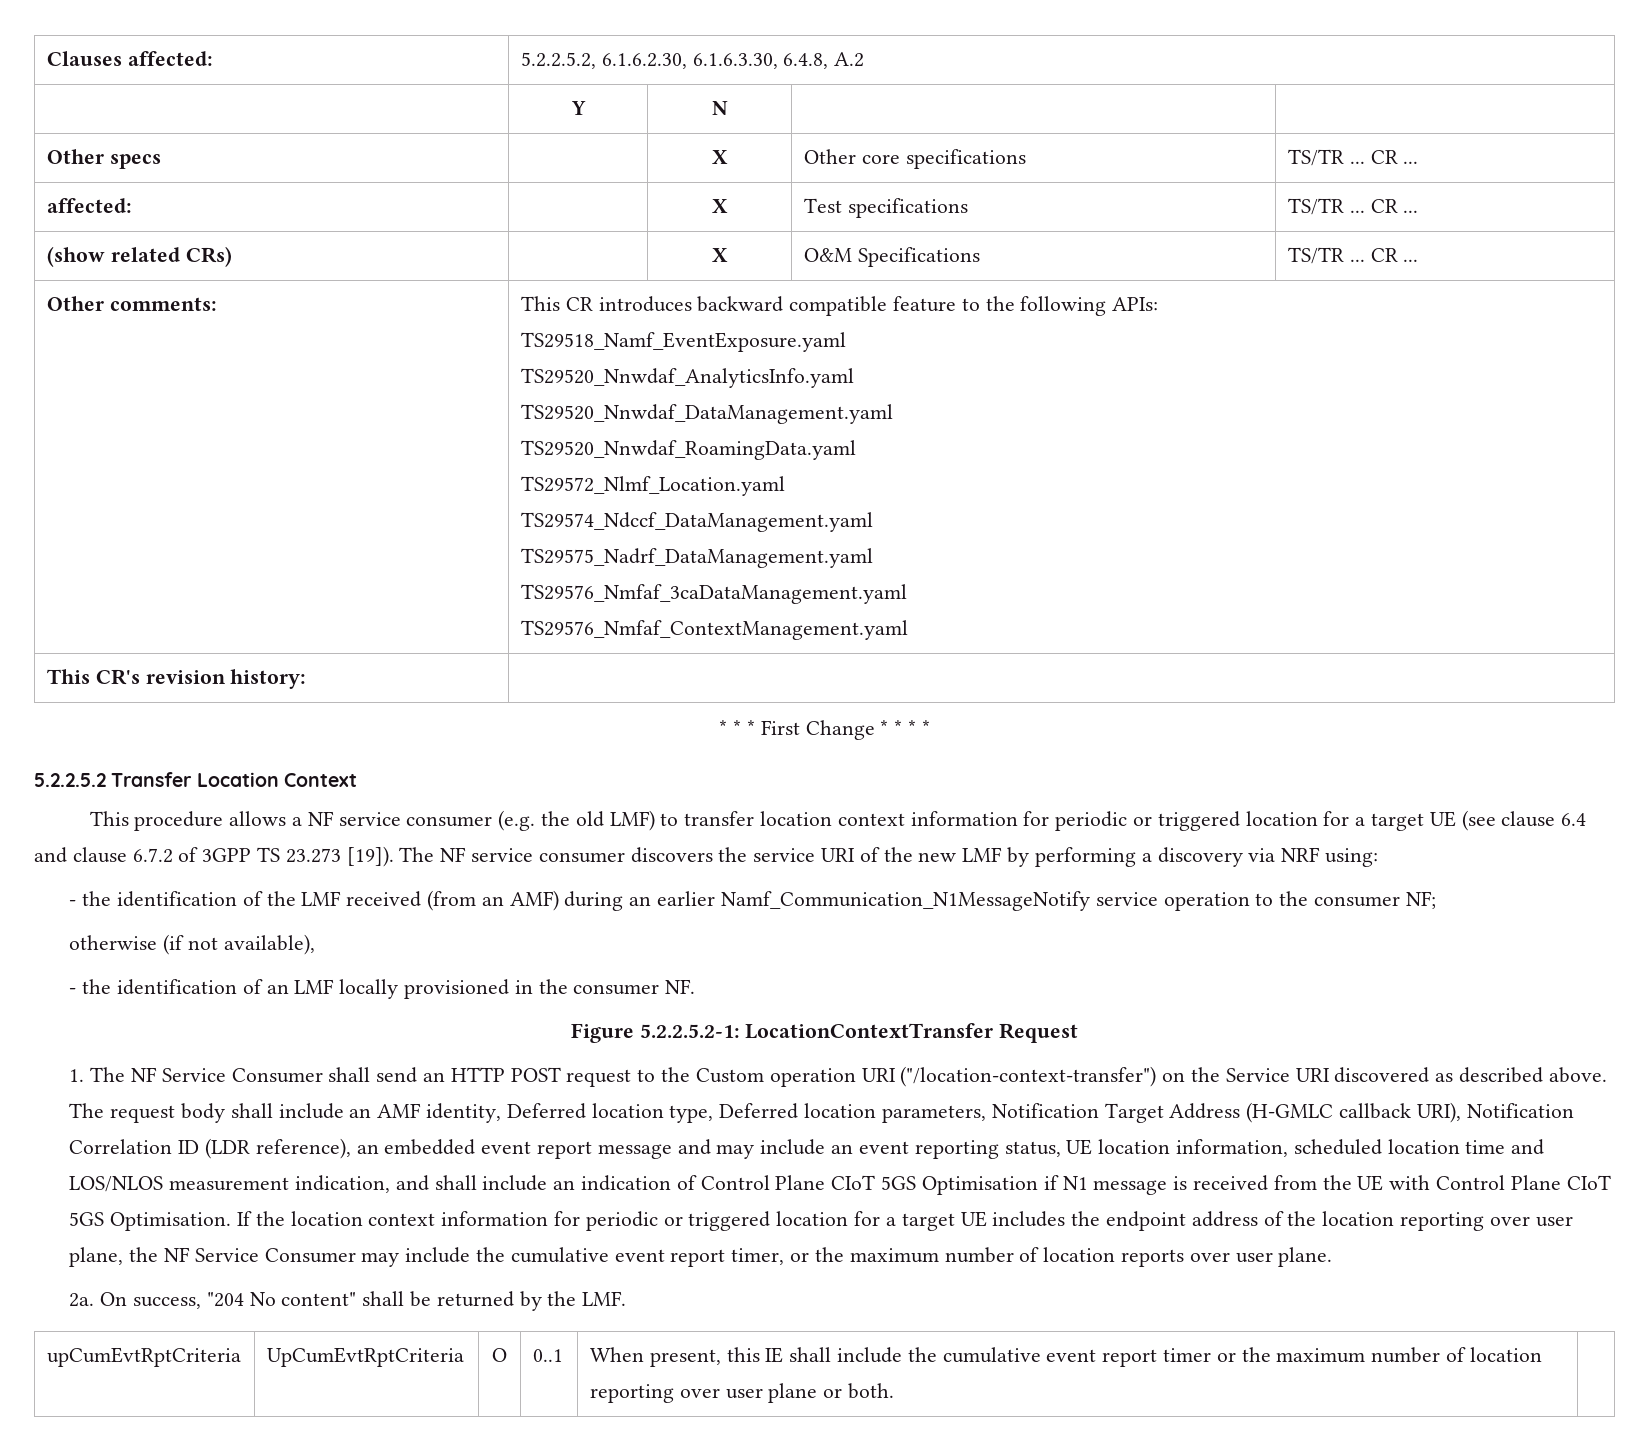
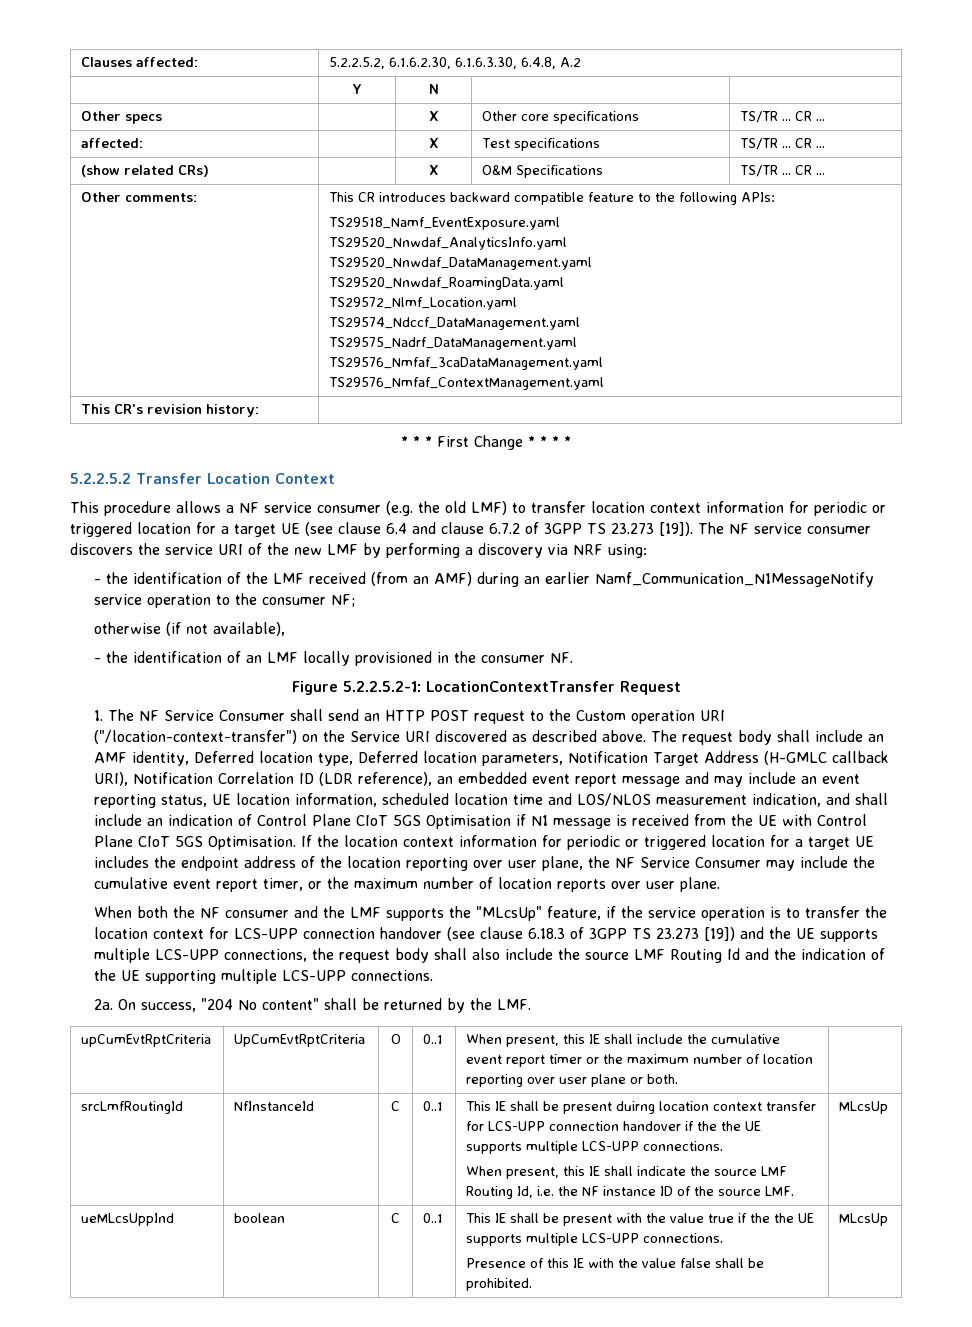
+ When both the NF consumer and the LMF supports the "MLcsUp" feature, if the service operation is to transfer the location context for LCS-UPP connection handover (see clause 6.18.3 of 3GPP TS 23.273 [19]) and the UE supports multiple LCS-UPP connections, the request body shall also include the source LMF Routing Id and the indication of the UE supporting multiple LCS-UPP connections.
+ srcLmfRoutingId | NfInstanceId | C | 0..1 | This IE shall be present duirng location context transfer for LCS-UPP connection handover if the the UE supports multiple LCS-UPP connections.
+ When present, this IE shall indicate the source LMF Routing Id, i.e. the NF instance ID of the source LMF. | MLcsUp
+ ueMLcsUppInd | boolean | C | 0..1 | This IE shall be present with the value true if the the UE supports multiple LCS-UPP connections.
+ Presence of this IE with the value false shall be prohibited. | MLcsUp

